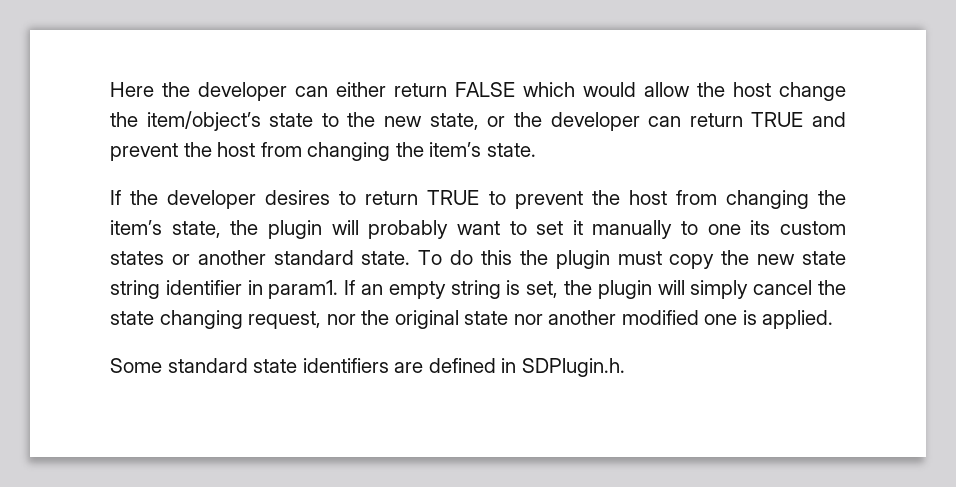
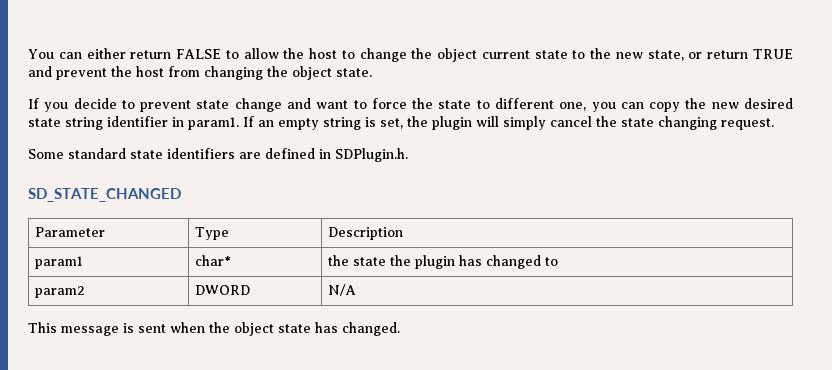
- Here the developer can either return FALSE which would allow the host change the item/object’s state to the new state, or the developer can return TRUE and prevent the host from changing the item’s state.
+ You can either return FALSE to allow the host to change the object current state to the new state, or return TRUE and prevent the host from changing the object state.
- If the developer desires to return TRUE to prevent the host from changing the item’s state, the plugin will probably want to set it manually to one its custom states or another standard state. To do this the plugin must copy the new state string identifier in param1.
+ If you decide to prevent state change and want to force the state to different one, you can copy the new desired state string identifier in param1.
- If an empty string is set, the plugin will simply cancel the state changing request, nor the original state nor another modified one is applied.
+ If an empty string is set, the plugin will simply cancel the state changing request.
+ SD_STATE_CHANGED
+ Parameter | Type | Description
+ param1 | char* | the state the plugin has changed to
+ param2 | DWORD | N/A
+ This message is sent when the object state has changed.

